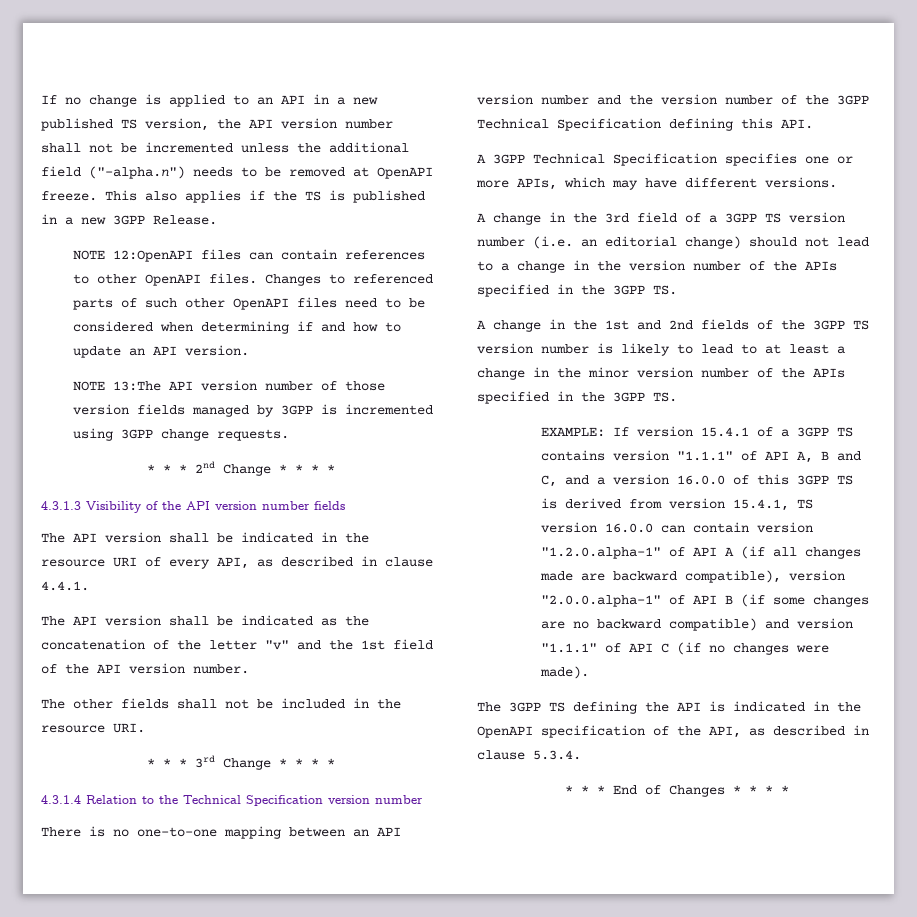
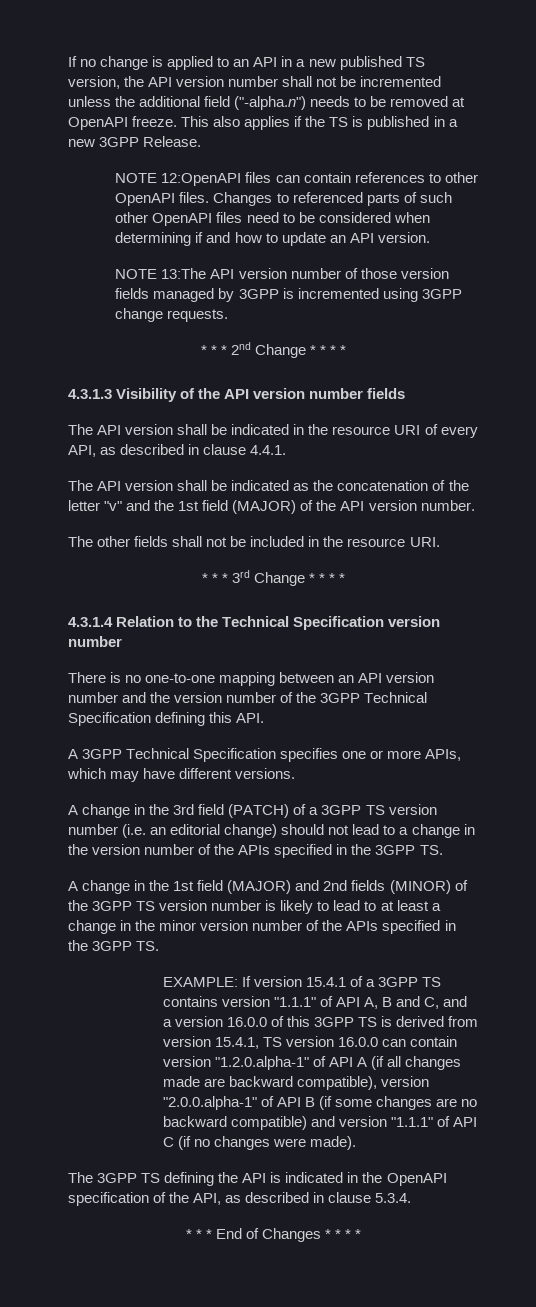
- The API version shall be indicated as the concatenation of the letter "v" and the 1st field of the API version number.
+ The API version shall be indicated as the concatenation of the letter "v" and the 1st field (MAJOR) of the API version number.
- A change in the 3rd field of a 3GPP TS version number (i.e. an editorial change) should not lead to a change in the version number of the APIs specified in the 3GPP TS.
+ A change in the 3rd field (PATCH) of a 3GPP TS version number (i.e. an editorial change) should not lead to a change in the version number of the APIs specified in the 3GPP TS.
- A change in the 1st and 2nd fields of the 3GPP TS version number is likely to lead to at least a change in the minor version number of the APIs specified in the 3GPP TS.
+ A change in the 1st field (MAJOR) and 2nd fields (MINOR) of the 3GPP TS version number is likely to lead to at least a change in the minor version number of the APIs specified in the 3GPP TS.

